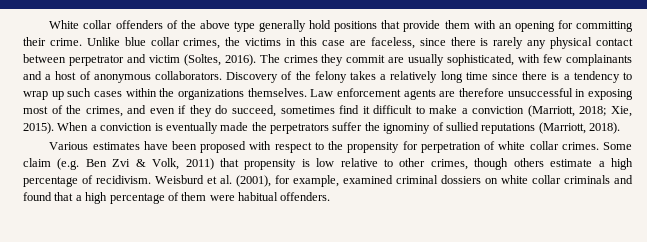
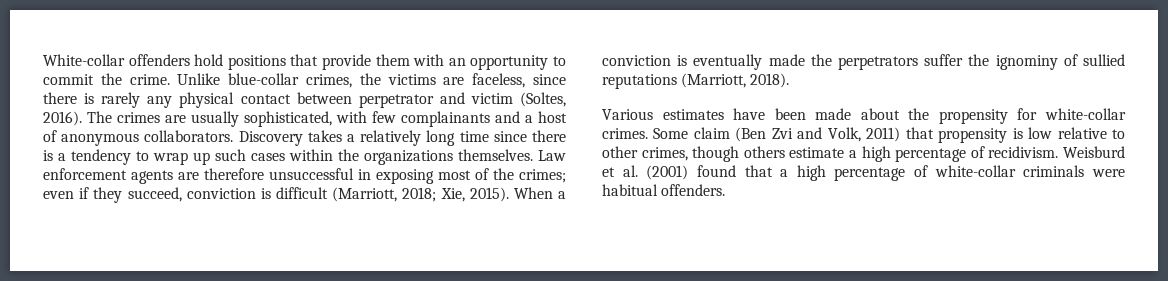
- White collar offenders of the above type generally hold positions that provide them with an opening for committing their crime. Unlike blue collar crimes, the victims in this case are faceless, since there is rarely any physical contact between perpetrator and victim (Soltes, 2016).
+ White-collar offenders hold positions that provide them with an opportunity to commit the crime. Unlike blue-collar crimes, the victims are faceless, since there is rarely any physical contact between perpetrator and victim (Soltes, 2016).
- The crimes they commit are usually sophisticated, with few complainants and a host of anonymous collaborators.
+ The crimes are usually sophisticated, with few complainants and a host of anonymous collaborators.
- Discovery of the felony takes a relatively long time since there is a tendency to wrap up such cases within the organizations themselves.
+ Discovery takes a relatively long time since there is a tendency to wrap up such cases within the organizations themselves.
- Law enforcement agents are therefore unsuccessful in exposing most of the crimes, and even if they do succeed, sometimes find it difficult to make a conviction (Marriott, 2018; Xie, 2015).
+ Law enforcement agents are therefore unsuccessful in exposing most of the crimes; even if they succeed, conviction is difficult (Marriott, 2018; Xie, 2015).
- Various estimates have been proposed with respect to the propensity for perpetration of white collar crimes. Some claim (e.g. Ben Zvi & Volk, 2011) that propensity is low relative to other crimes, though others estimate a high percentage of recidivism.
+ Various estimates have been made about the propensity for white-collar crimes. Some claim (Ben Zvi and Volk, 2011) that propensity is low relative to other crimes, though others estimate a high percentage of recidivism.
- Weisburd et al. (2001), for example, examined criminal dossiers on white collar criminals and found that a high percentage of them were habitual offenders.
+ Weisburd et al. (2001) found that a high percentage of white-collar criminals were habitual offenders.

